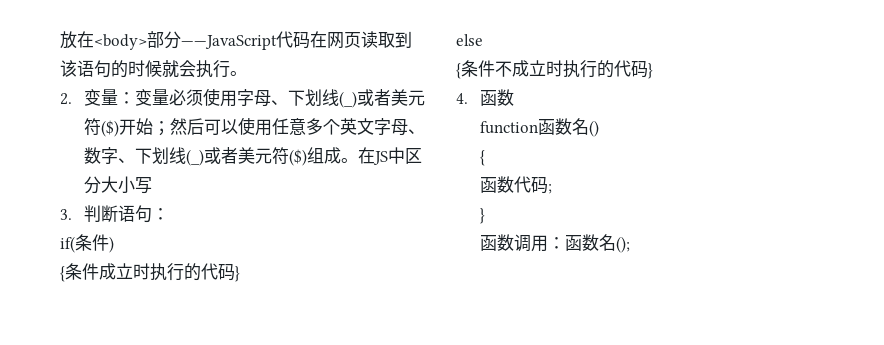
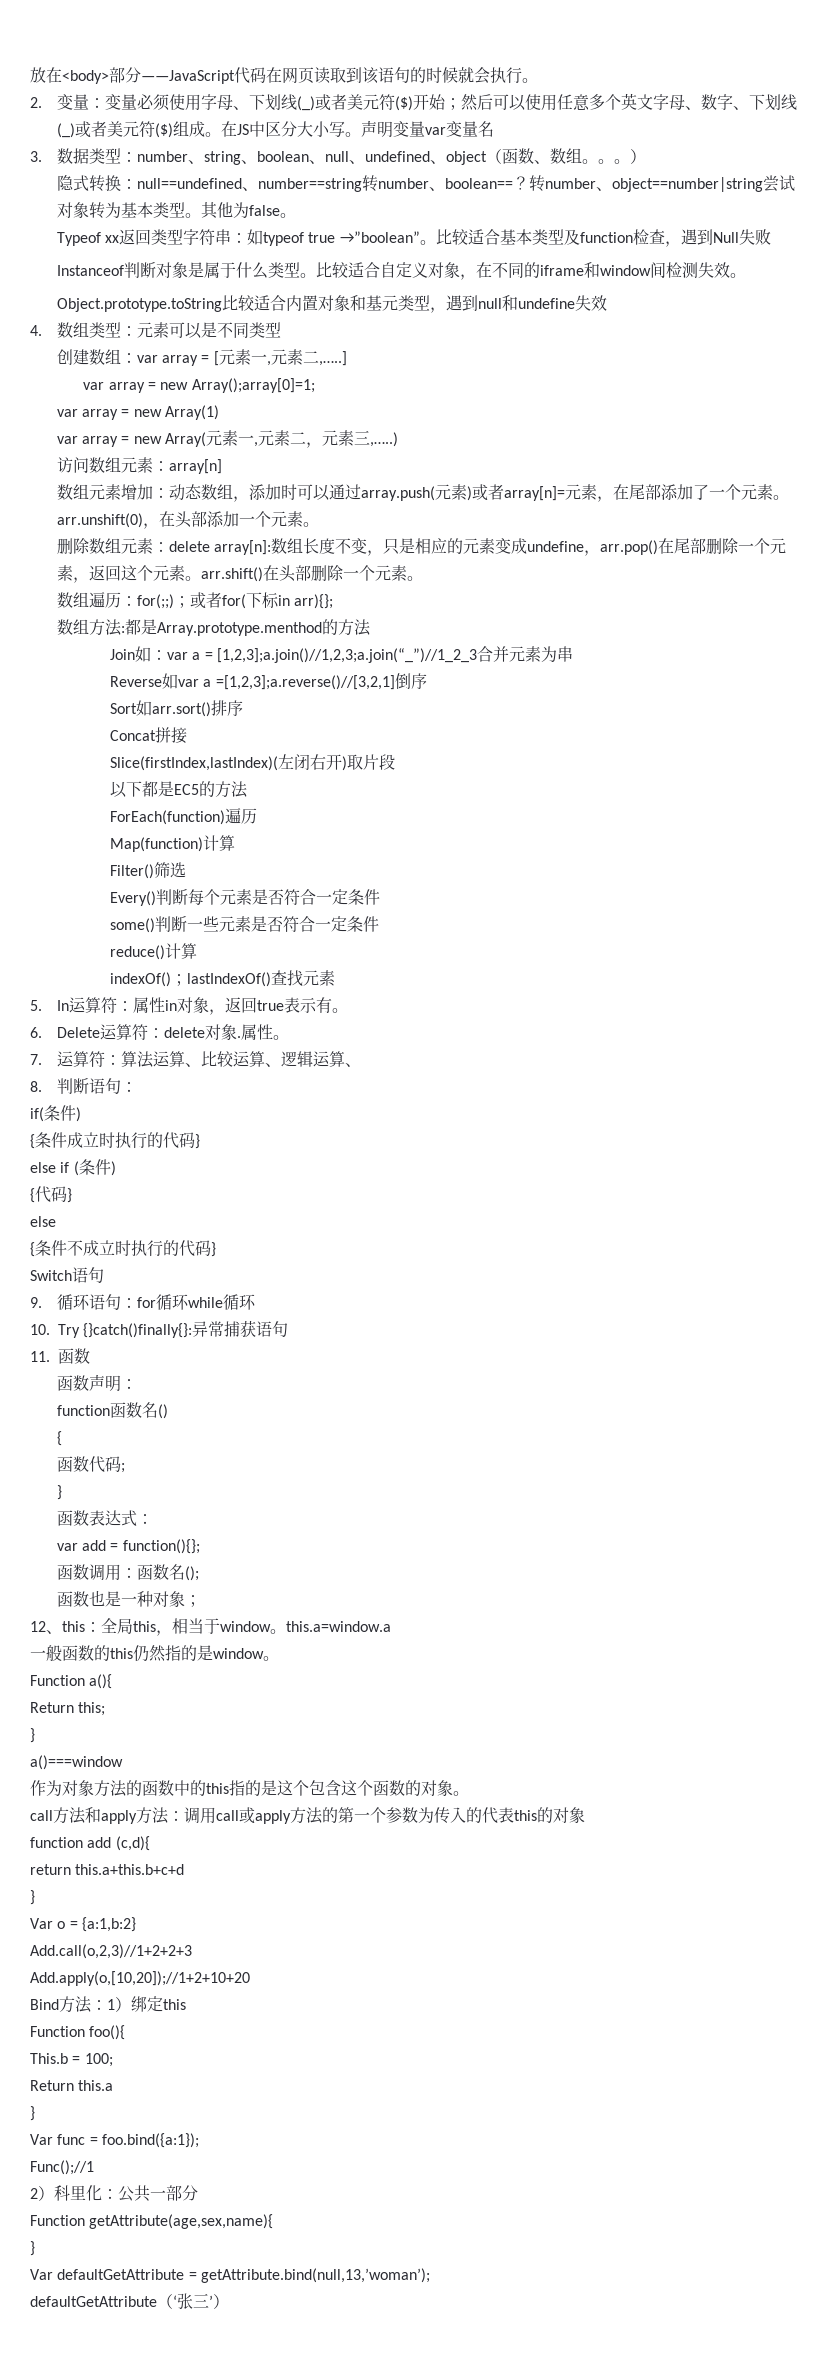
- 在JS中区分大小写
- 3.判断语句：
+ 在JS中区分大小写。声明变量var变量名
+ 3.数据类型：number、string、boolean、null、undefined、object（函数、数组。。。）
+ 隐式转换：null==undefined、number==string转number、boolean==？转number、object==number|string尝试对象转为基本类型。其他为false。
+ Typeof xx返回类型字符串：如typeof true →”boolean”。比较适合基本类型及function检查，遇到Null失败
+ Instanceof判断对象是属于什么类型。比较适合自定义对象，在不同的iframe和window间检测失效。
+ Object.prototype.toString比较适合内置对象和基元类型，遇到null和undefine失效
+ 4.数组类型：元素可以是不同类型
+ 创建数组：var array = [元素一,元素二,…..]
+ var array = new Array();array[0]=1;
+ var array = new Array(1)
+ var array = new Array(元素一,元素二，元素三,…..)
+ 访问数组元素：array[n]
+ 数组元素增加：动态数组，添加时可以通过array.push(元素)或者array[n]=元素，在尾部添加了一个元素。arr.unshift(0)，在头部添加一个元素。
+ 删除数组元素：delete array[n]:数组长度不变，只是相应的元素变成undefine，arr.pop()在尾部删除一个元素，返回这个元素。arr.shift()在头部删除一个元素。
+ 数组遍历：for(;;)；或者for(下标in arr){};
+ 数组方法:都是Array.prototype.menthod的方法
+ Join如：var a = [1,2,3];a.join()//1,2,3;a.join(“_”)//1_2_3合并元素为串
+ Reverse如var a =[1,2,3];a.reverse()//[3,2,1]倒序
+ Sort如arr.sort()排序
+ Concat拼接
+ Slice(firstIndex,lastIndex)(左闭右开)取片段
+ 以下都是EC5的方法
+ ForEach(function)遍历
+ Map(function)计算
+ Filter()筛选
+ Every()判断每个元素是否符合一定条件
+ some()判断一些元素是否符合一定条件
+ reduce()计算
+ indexOf()；lastIndexOf()查找元素
+ 5. In运算符：属性in对象，返回true表示有。
+ 6. Delete运算符：delete对象.属性。
+ 7.运算符：算法运算、比较运算、逻辑运算、
+ 8.判断语句：
+ else if (条件)
+ {代码}
- 4.函数
+ Switch语句
+ 9.循环语句：for循环while循环
+ 10. Try {}catch()finally{}:异常捕获语句
+ 11.函数
+ 函数声明：
+ 函数表达式：
+ var add = function(){};
+ 函数也是一种对象；
+ 12、this：全局this，相当于window。this.a=window.a
+ 一般函数的this仍然指的是window。
+ Function a(){
+ Return this;
+ }
+ a()===window
+ 作为对象方法的函数中的this指的是这个包含这个函数的对象。
+ call方法和apply方法：调用call或apply方法的第一个参数为传入的代表this的对象
+ function add (c,d){
+ return this.a+this.b+c+d
+ }
+ Var o = {a:1,b:2}
+ Add.call(o,2,3)//1+2+2+3
+ Add.apply(o,[10,20]);//1+2+10+20
+ Bind方法：1）绑定this
+ Function foo(){
+ This.b = 100;
+ Return this.a
+ }
+ Var func = foo.bind({a:1});
+ Func();//1
+ 2）科里化：公共一部分
+ Function getAttribute(age,sex,name){
+ }
+ Var defaultGetAttribute = getAttribute.bind(null,13,’woman’);
+ defaultGetAttribute（‘张三’）

